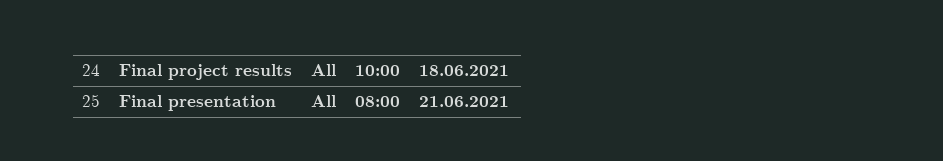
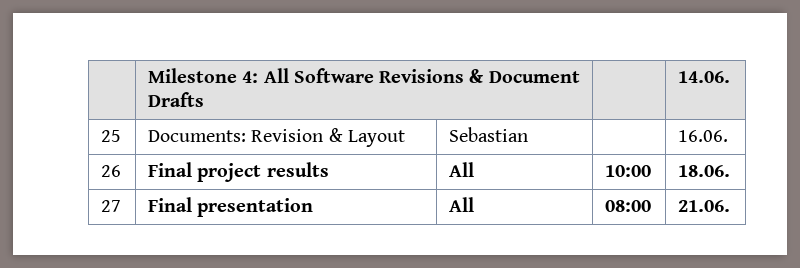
- 24 | Final project results | All | 10:00 | 18.06.2021
- 25 | Final presentation | All | 08:00 | 21.06.2021
+ | Milestone 4: All Software Revisions & Document Drafts | | 14.06.
+ 25 | Documents: Revision & Layout | Sebastian | | 16.06.
+ 26 | Final project results | All | 10:00 | 18.06.
+ 27 | Final presentation | All | 08:00 | 21.06.

